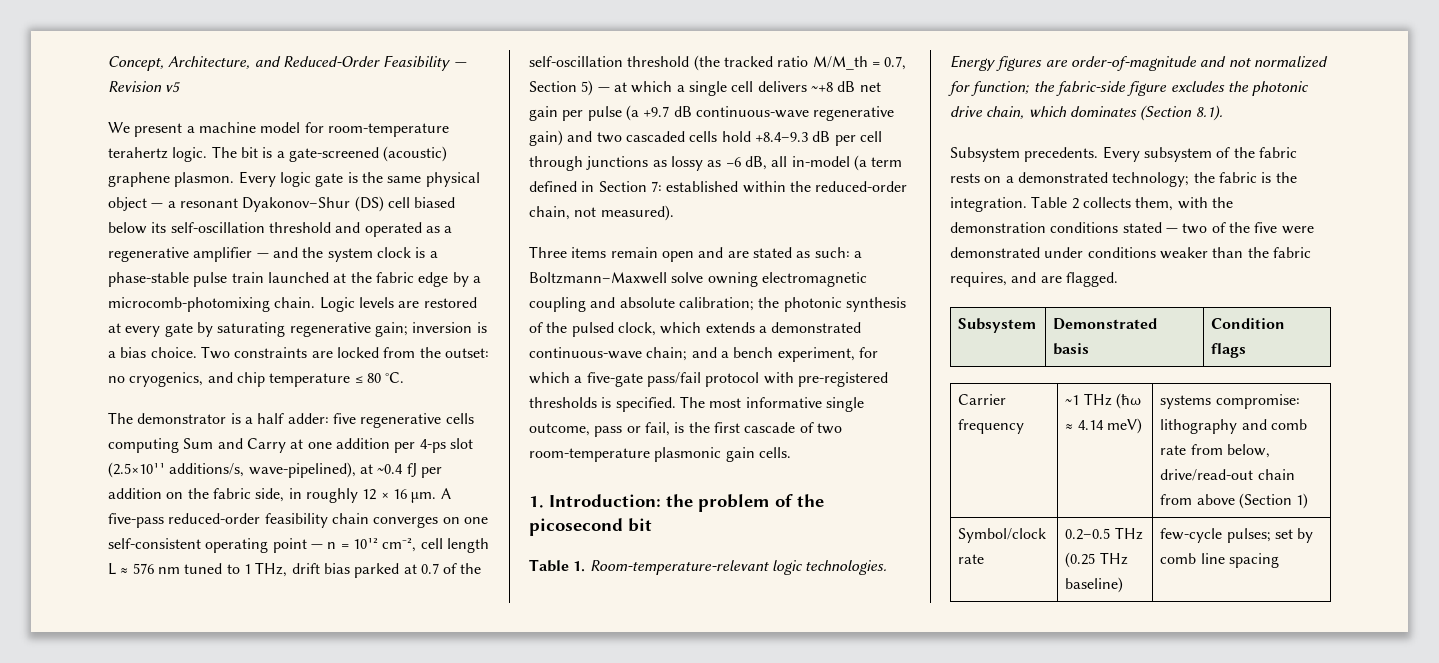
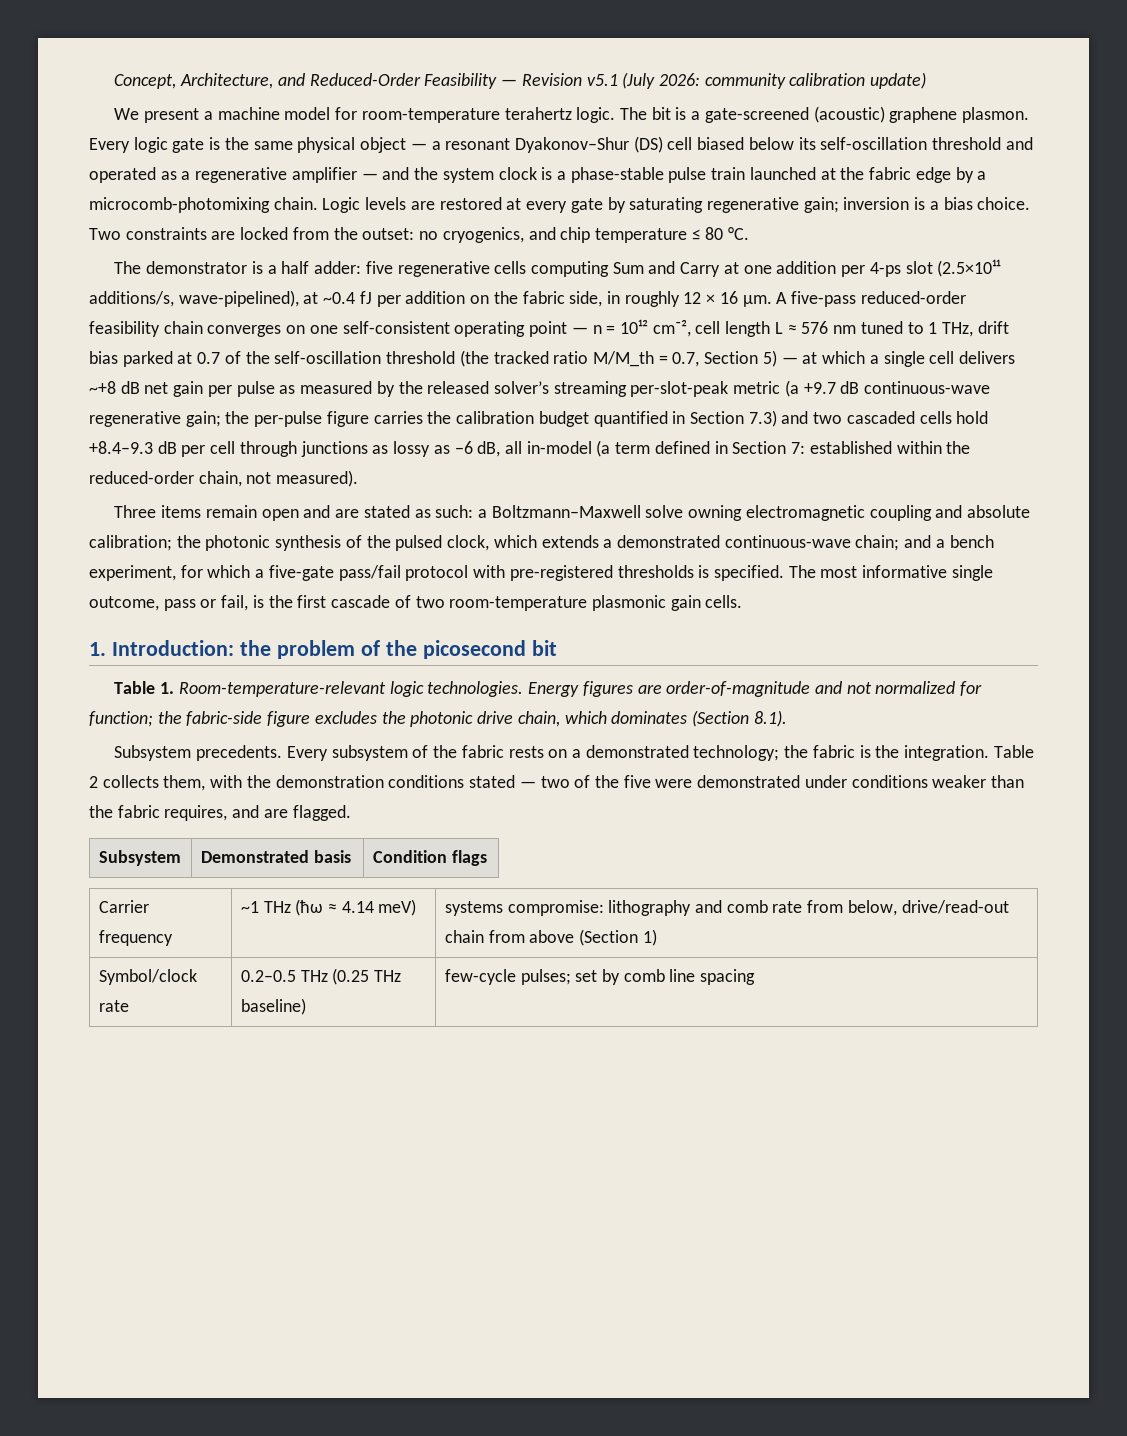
- Concept, Architecture, and Reduced-Order Feasibility — Revision v5
+ Concept, Architecture, and Reduced-Order Feasibility — Revision v5.1 (July 2026: community calibration update)
- A five-pass reduced-order feasibility chain converges on one self-consistent operating point — n = 10¹² cm⁻², cell length L ≈ 576 nm tuned to 1 THz, drift bias parked at 0.7 of the self-oscillation threshold (the tracked ratio M/M_th = 0.7, Section 5) — at which a single cell delivers ~+8 dB net gain per pulse (a +9.7 dB continuous-wave regenerative gain) and two cascaded cells hold +8.4–9.3 dB per cell through junctions as lossy as −6 dB, all in-model (a term defined in Section 7:
+ A five-pass reduced-order feasibility chain converges on one self-consistent operating point — n = 10¹² cm⁻², cell length L ≈ 576 nm tuned to 1 THz, drift bias parked at 0.7 of the self-oscillation threshold (the tracked ratio M/M_th = 0.7, Section 5) — at which a single cell delivers ~+8 dB net gain per pulse as measured by the released solver’s streaming per-slot-peak metric (a +9.7 dB continuous-wave regenerative gain; the per-pulse figure carries the calibration budget quantified in Section 7.3) and two cascaded cells hold +8.4–9.3 dB per cell through junctions as lossy as −6 dB, all in-model (a term defined in Section 7:

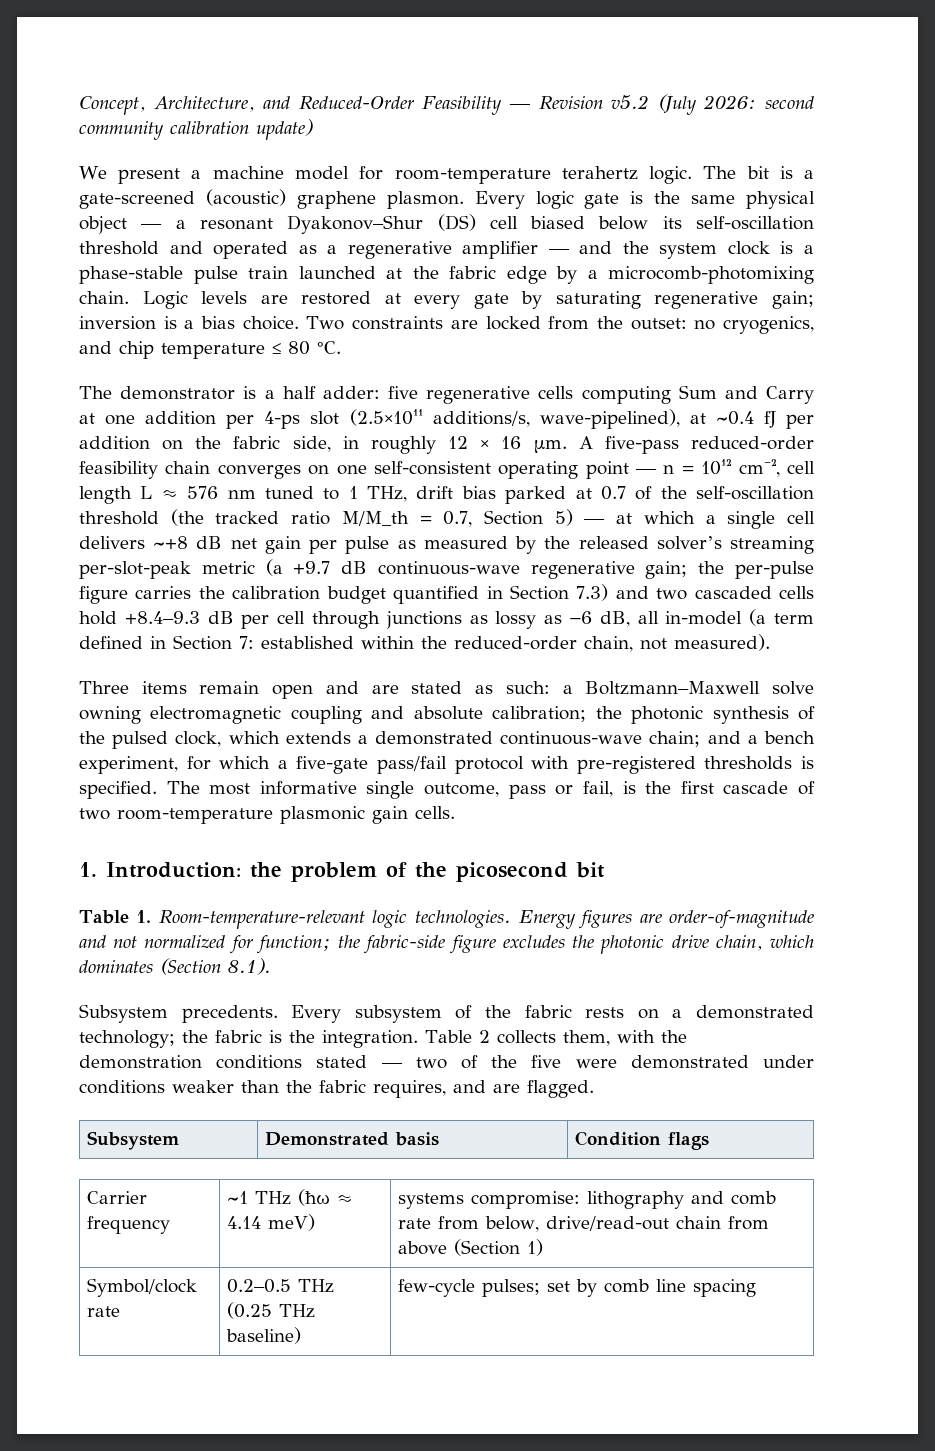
- Concept, Architecture, and Reduced-Order Feasibility — Revision v5.1 (July 2026: community calibration update)
+ Concept, Architecture, and Reduced-Order Feasibility — Revision v5.2 (July 2026: second community calibration update)

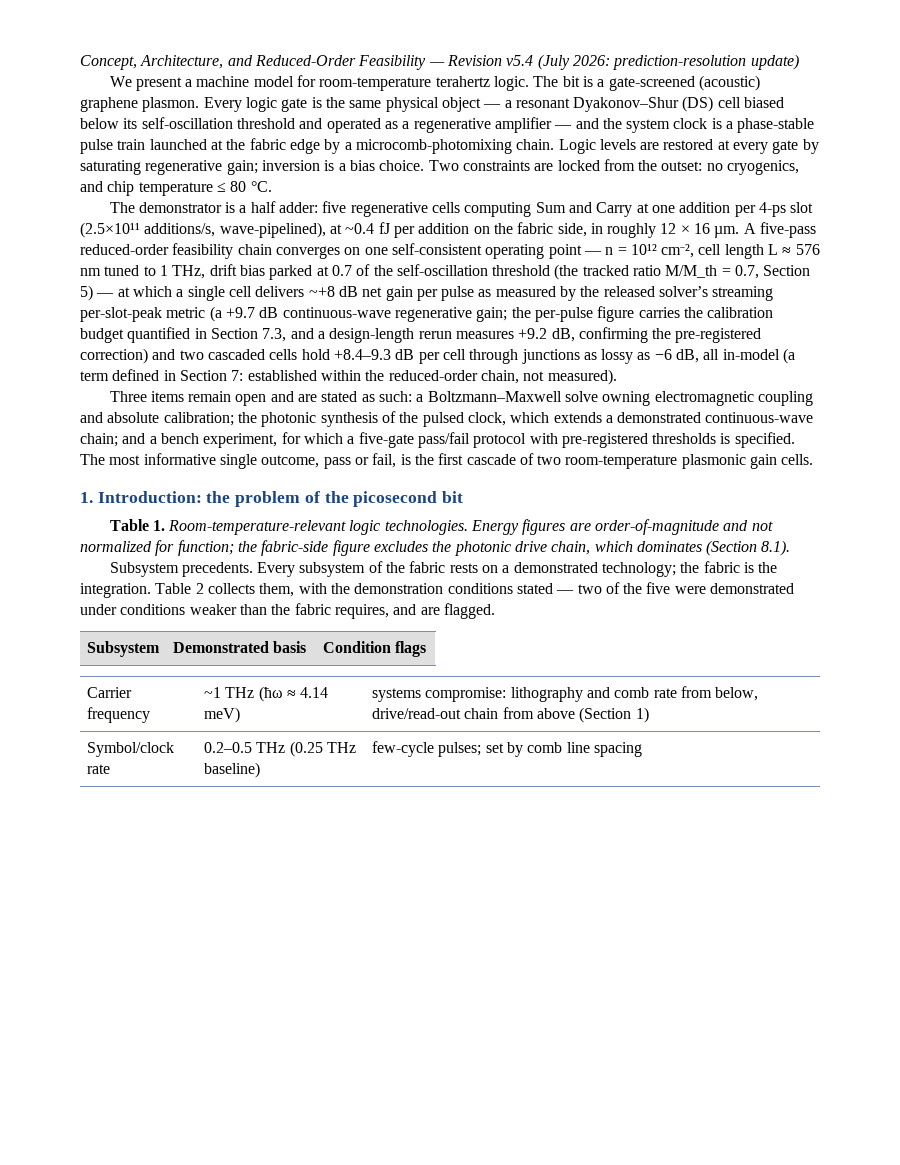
- Concept, Architecture, and Reduced-Order Feasibility — Revision v5.2 (July 2026: second community calibration update)
+ Concept, Architecture, and Reduced-Order Feasibility — Revision v5.4 (July 2026: prediction-resolution update)
- the per-pulse figure carries the calibration budget quantified in Section 7.3) and two cascaded cells hold +8.4–9.3 dB per cell through junctions as lossy as −6 dB, all in-model (a term defined in Section 7:
+ the per-pulse figure carries the calibration budget quantified in Section 7.3, and a design-length rerun measures +9.2 dB, confirming the pre-registered correction) and two cascaded cells hold +8.4–9.3 dB per cell through junctions as lossy as −6 dB, all in-model (a term defined in Section 7:

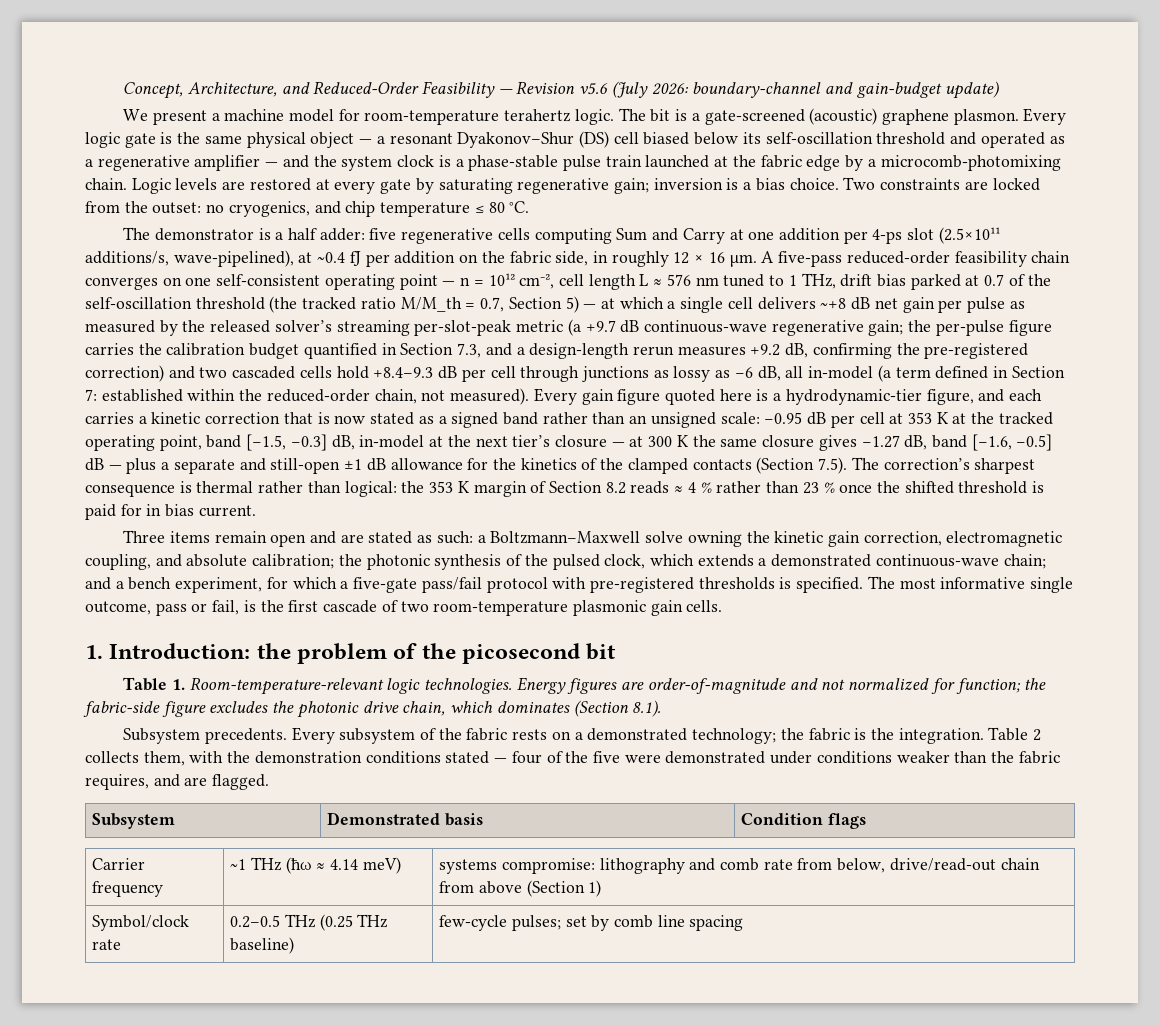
- Concept, Architecture, and Reduced-Order Feasibility — Revision v5.4 (July 2026: prediction-resolution update)
+ Concept, Architecture, and Reduced-Order Feasibility — Revision v5.6 (July 2026: boundary-channel and gain-budget update)
+ Every gain figure quoted here is a hydrodynamic-tier figure, and each carries a kinetic correction that is now stated as a signed band rather than an unsigned scale: −0.95 dB per cell at 353 K at the tracked operating point, band [−1.5, −0.3] dB, in-model at the next tier’s closure — at 300 K the same closure gives −1.27 dB, band [−1.6, −0.5] dB — plus a separate and still-open ±1 dB allowance for the kinetics of the clamped contacts (Section 7.5). The correction’s sharpest consequence is thermal rather than logical: the 353 K margin of Section 8.2 reads ≈ 4 % rather than 23 % once the shifted threshold is paid for in bias current.
- Three items remain open and are stated as such: a Boltzmann–Maxwell solve owning electromagnetic coupling and absolute calibration; the photonic synthesis of the pulsed clock, which extends a demonstrated continuous-wave chain; and a bench experiment, for which a five-gate pass/fail protocol with pre-registered thresholds is specified.
+ Three items remain open and are stated as such: a Boltzmann–Maxwell solve owning the kinetic gain correction, electromagnetic coupling, and absolute calibration; the photonic synthesis of the pulsed clock, which extends a demonstrated continuous-wave chain; and a bench experiment, for which a five-gate pass/fail protocol with pre-registered thresholds is specified.
- Table 2 collects them, with the demonstration conditions stated — two of the five were demonstrated under conditions weaker than the fabric requires, and are flagged.
+ Table 2 collects them, with the demonstration conditions stated — four of the five were demonstrated under conditions weaker than the fabric requires, and are flagged.

